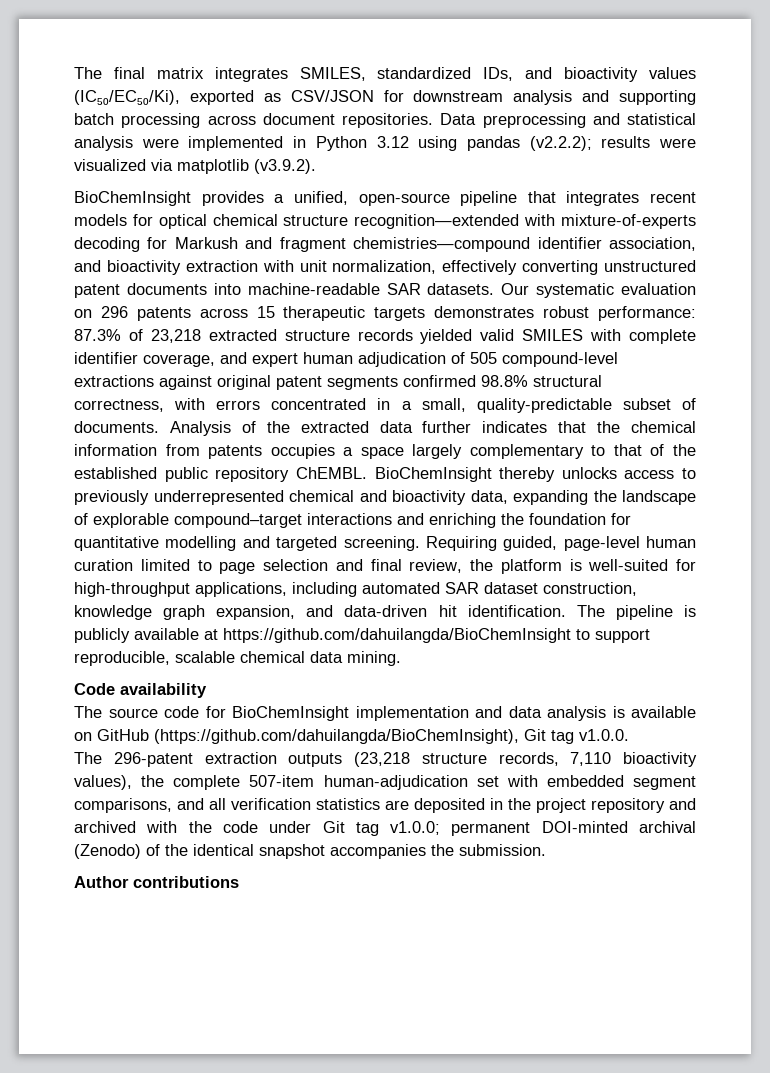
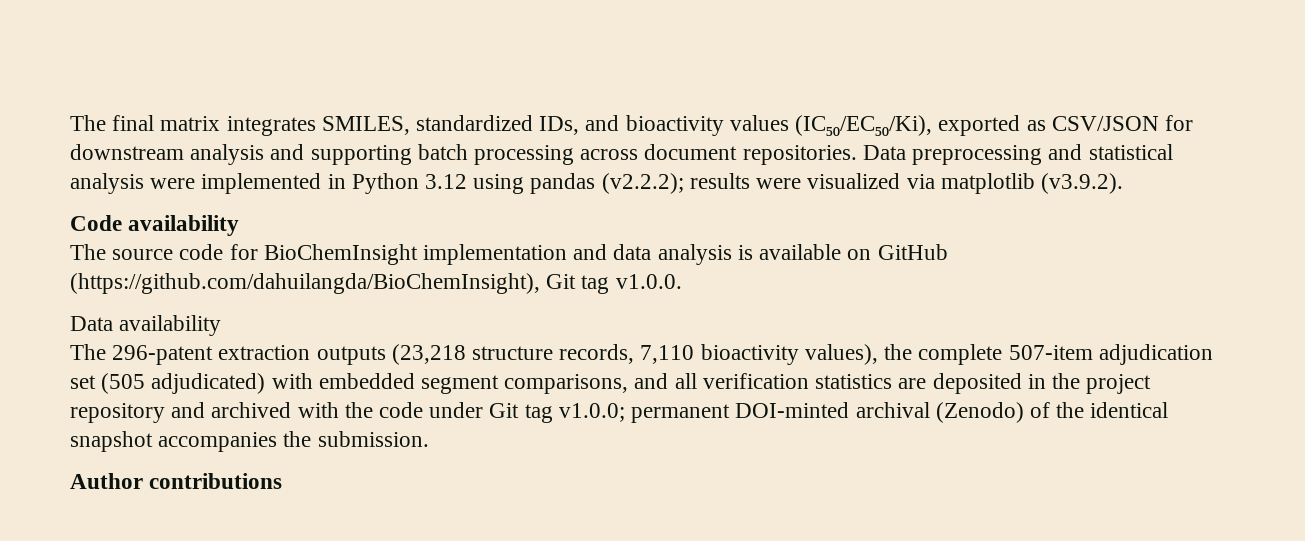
- BioChemInsight provides a unified, open-source pipeline that integrates recent models for optical chemical structure recognition—extended with mixture-of-experts decoding for Markush and fragment chemistries—compound identifier association, and bioactivity extraction with unit normalization, effectively converting unstructured patent documents into machine-readable SAR datasets. Our systematic evaluation on 296 patents across 15 therapeutic targets demonstrates robust performance: 87.3% of 23,218 extracted structure records yielded valid SMILES with complete identifier coverage, and expert human adjudication of 505 compound-level extractions against original patent segments confirmed 98.8% structural correctness, with errors concentrated in a small, quality-predictable subset of documents. Analysis of the extracted data further indicates that the chemical information from patents occupies a space largely complementary to that of the established public repository ChEMBL. BioChemInsight thereby unlocks access to previously underrepresented chemical and bioactivity data, expanding the landscape of explorable compound–target interactions and enriching the foundation for quantitative modelling and targeted screening. Requiring guided, page-level human curation limited to page selection and final review, the platform is well-suited for high-throughput applications, including automated SAR dataset construction, knowledge graph expansion, and data-driven hit identification. The pipeline is publicly available at https://github.com/dahuilangda/BioChemInsight to support reproducible, scalable chemical data mining.
+ Data availability
- The 296-patent extraction outputs (23,218 structure records, 7,110 bioactivity values), the complete 507-item human-adjudication set with embedded segment comparisons, and all verification statistics are deposited in the project repository and archived with the code under Git tag v1.0.0; permanent DOI-minted archival (Zenodo) of the identical snapshot accompanies the submission.
+ The 296-patent extraction outputs (23,218 structure records, 7,110 bioactivity values), the complete 507-item adjudication set (505 adjudicated) with embedded segment comparisons, and all verification statistics are deposited in the project repository and archived with the code under Git tag v1.0.0; permanent DOI-minted archival (Zenodo) of the identical snapshot accompanies the submission.

